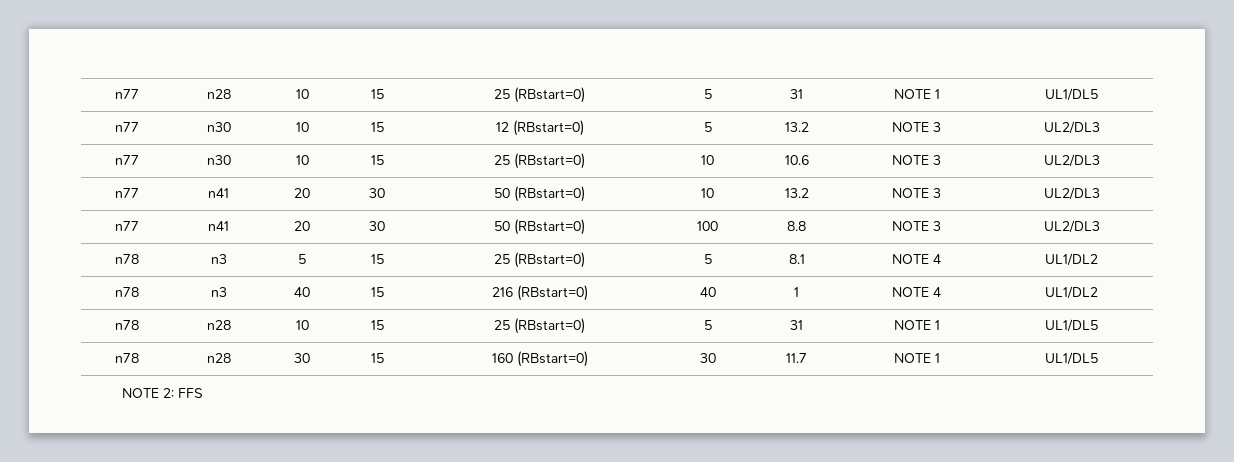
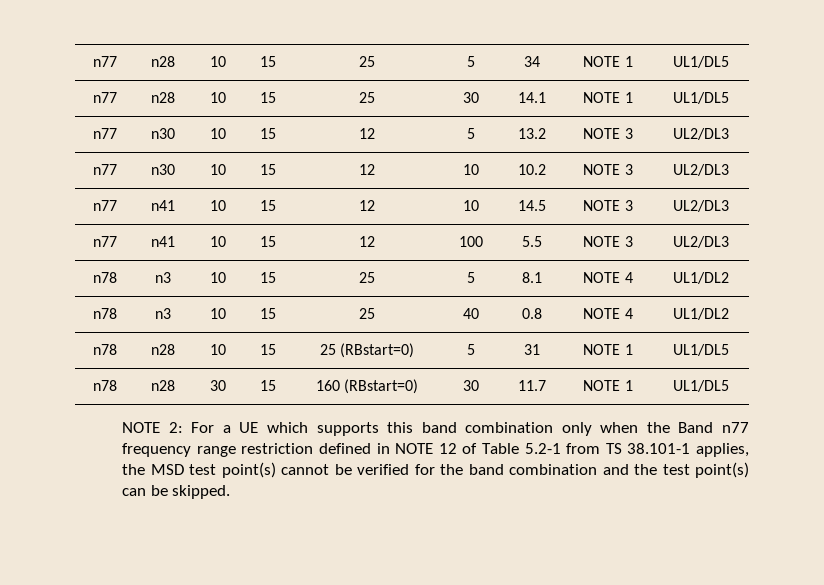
- n77 | n28 | 10 | 15 | 25 (RBstart=0) | 5 | 31 | NOTE 1 | UL1/DL5
+ n77 | n28 | 10 | 15 | 25 | 5 | 34 | NOTE 1 | UL1/DL5
+ n77 | n28 | 10 | 15 | 25 | 30 | 14.1 | NOTE 1 | UL1/DL5
- n77 | n30 | 10 | 15 | 12 (RBstart=0) | 5 | 13.2 | NOTE 3 | UL2/DL3
+ n77 | n30 | 10 | 15 | 12 | 5 | 13.2 | NOTE 3 | UL2/DL3
- n77 | n30 | 10 | 15 | 25 (RBstart=0) | 10 | 10.6 | NOTE 3 | UL2/DL3
- n77 | n41 | 20 | 30 | 50 (RBstart=0) | 10 | 13.2 | NOTE 3 | UL2/DL3
- n77 | n41 | 20 | 30 | 50 (RBstart=0) | 100 | 8.8 | NOTE 3 | UL2/DL3
+ n77 | n30 | 10 | 15 | 12 | 10 | 10.2 | NOTE 3 | UL2/DL3
+ n77 | n41 | 10 | 15 | 12 | 10 | 14.5 | NOTE 3 | UL2/DL3
+ n77 | n41 | 10 | 15 | 12 | 100 | 5.5 | NOTE 3 | UL2/DL3
- n78 | n3 | 5 | 15 | 25 (RBstart=0) | 5 | 8.1 | NOTE 4 | UL1/DL2
+ n78 | n3 | 10 | 15 | 25 | 5 | 8.1 | NOTE 4 | UL1/DL2
- n78 | n3 | 40 | 15 | 216 (RBstart=0) | 40 | 1 | NOTE 4 | UL1/DL2
+ n78 | n3 | 10 | 15 | 25 | 40 | 0.8 | NOTE 4 | UL1/DL2
- NOTE 2: FFS
+ NOTE 2: For a UE which supports this band combination only when the Band n77 frequency range restriction defined in NOTE 12 of Table 5.2-1 from TS 38.101-1 applies, the MSD test point(s) cannot be verified for the band combination and the test point(s) can be skipped.

